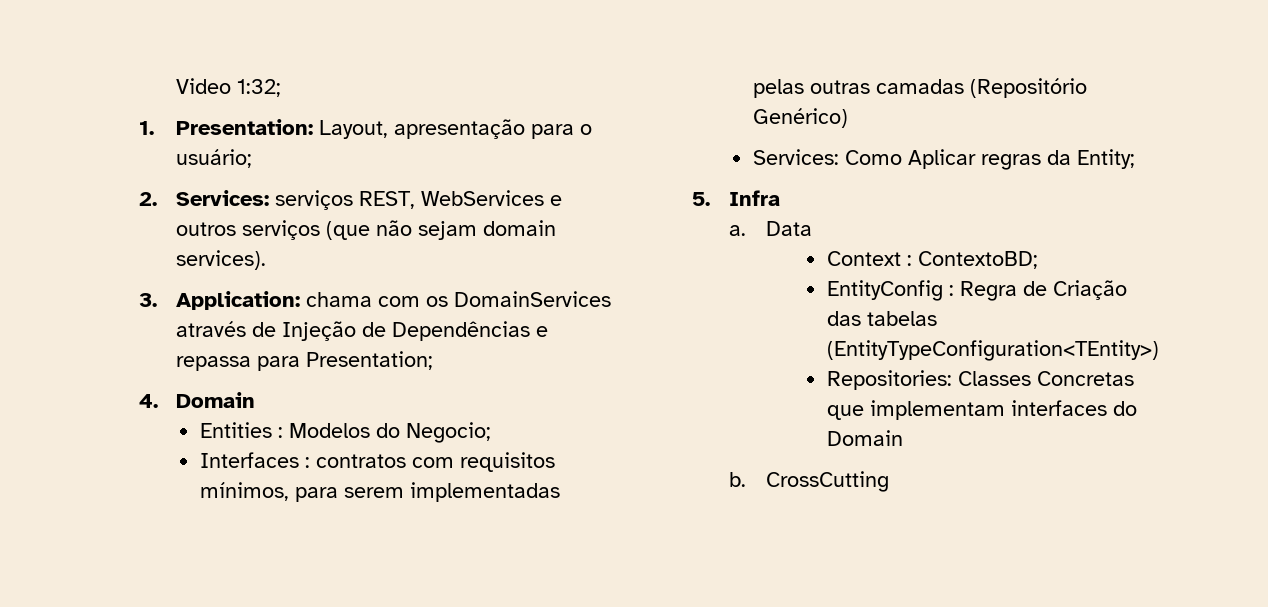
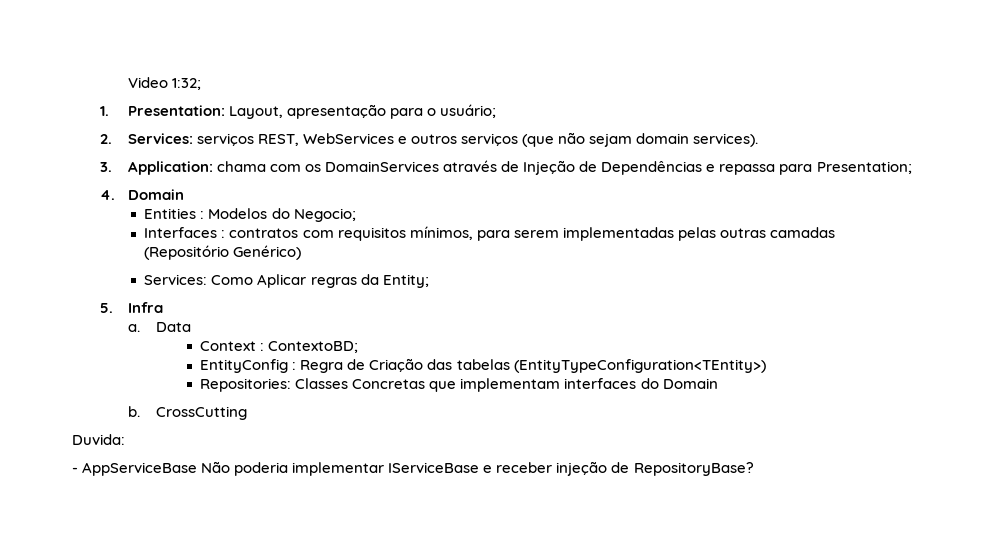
+ Duvida:
+ - AppServiceBase Não poderia implementar IServiceBase e receber injeção de RepositoryBase?

